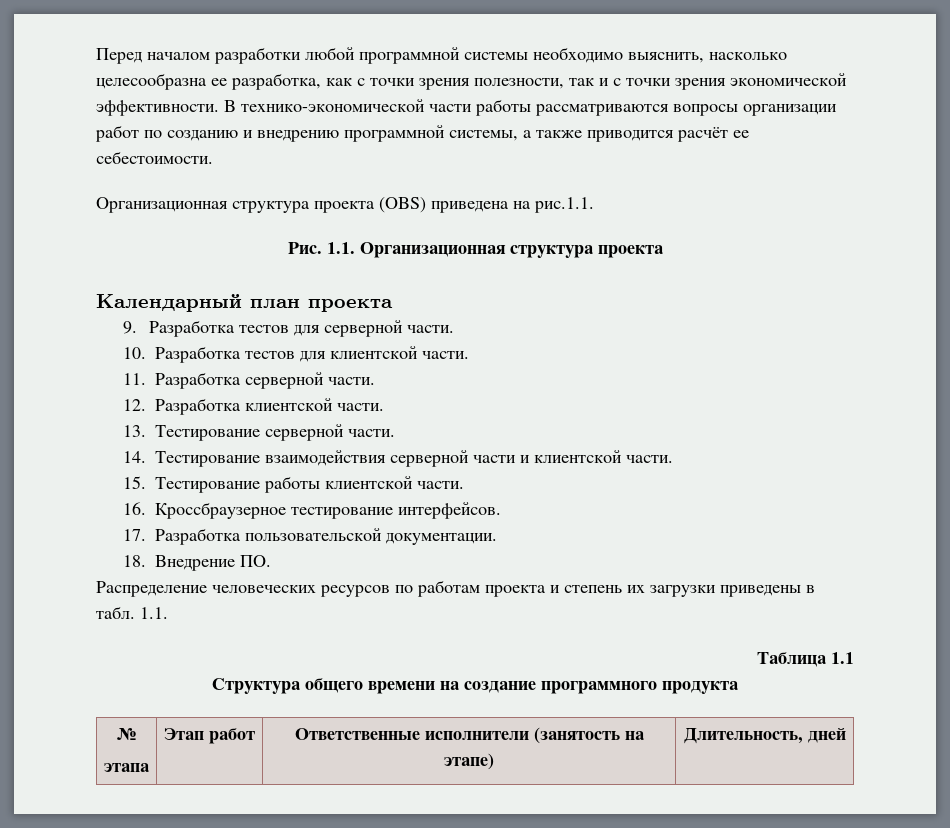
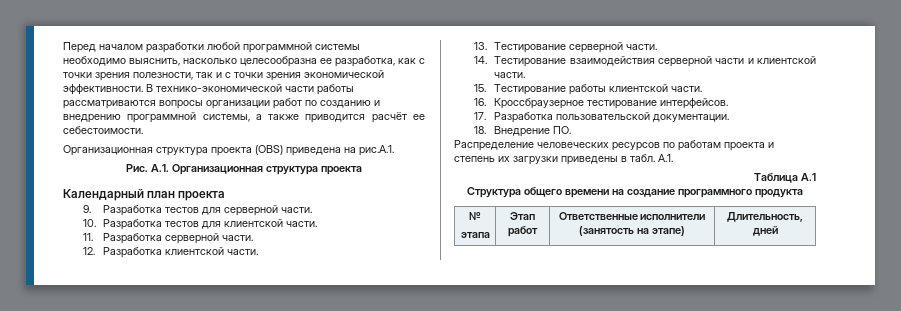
- Организационная структура проекта (OBS) приведена на рис.1.1.
+ Организационная структура проекта (OBS) приведена на рис.А.1.
- Рис. 1.1. Организационная структура проекта
+ Рис. А.1. Организационная структура проекта
- Распределение человеческих ресурсов по работам проекта и степень их загрузки приведены в табл. 1.1.
+ Распределение человеческих ресурсов по работам проекта и степень их загрузки приведены в табл. А.1.
- Таблица 1.1
+ Таблица А.1

